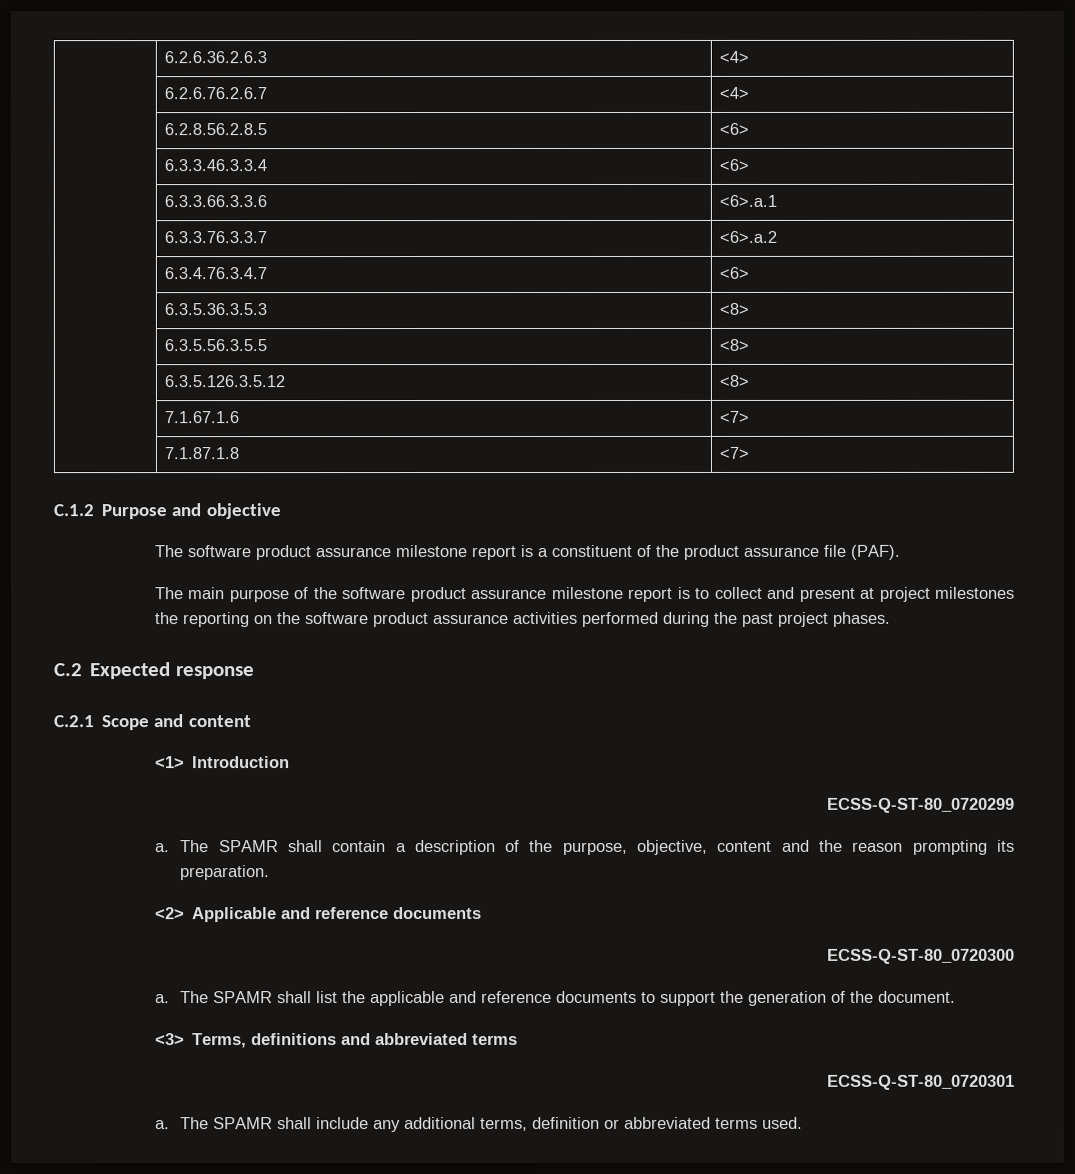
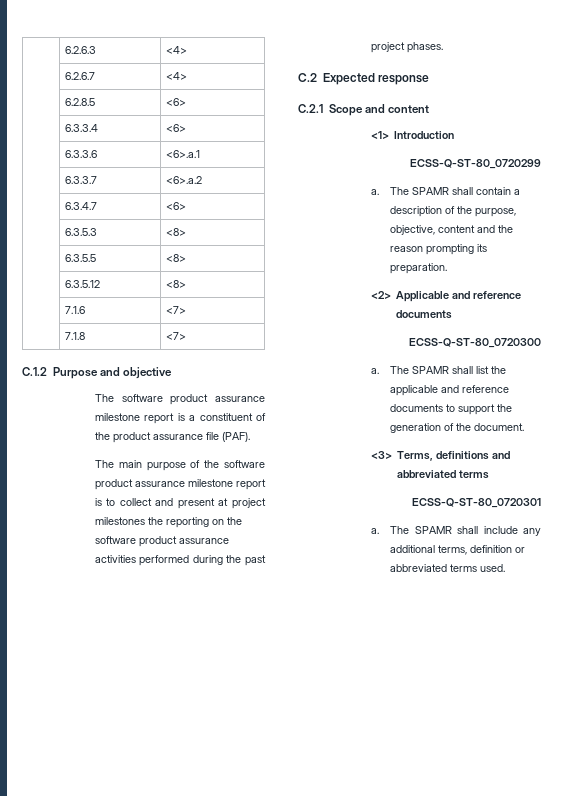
- | 6.2.6.36.2.6.3 | <4>
- | 6.2.6.76.2.6.7 | <4>
- | 6.2.8.56.2.8.5 | <6>
- | 6.3.3.46.3.3.4 | <6>
- | 6.3.3.66.3.3.6 | <6>.a.1
+ | 6.2.6.3 | <4>
+ | 6.2.6.7 | <4>
+ | 6.2.8.5 | <6>
+ | 6.3.3.4 | <6>
+ | 6.3.3.6 | <6>.a.1
- | 6.3.3.76.3.3.7 | <6>.a.2
+ | 6.3.3.7 | <6>.a.2
- | 6.3.4.76.3.4.7 | <6>
- | 6.3.5.36.3.5.3 | <8>
- | 6.3.5.56.3.5.5 | <8>
- | 6.3.5.126.3.5.12 | <8>
- | 7.1.67.1.6 | <7>
+ | 6.3.4.7 | <6>
+ | 6.3.5.3 | <8>
+ | 6.3.5.5 | <8>
+ | 6.3.5.12 | <8>
+ | 7.1.6 | <7>
- | 7.1.87.1.8 | <7>
+ | 7.1.8 | <7>

